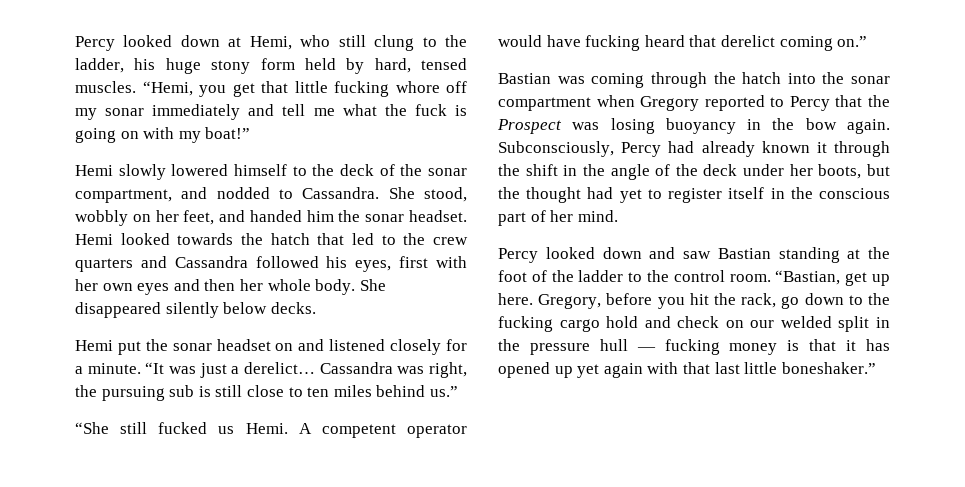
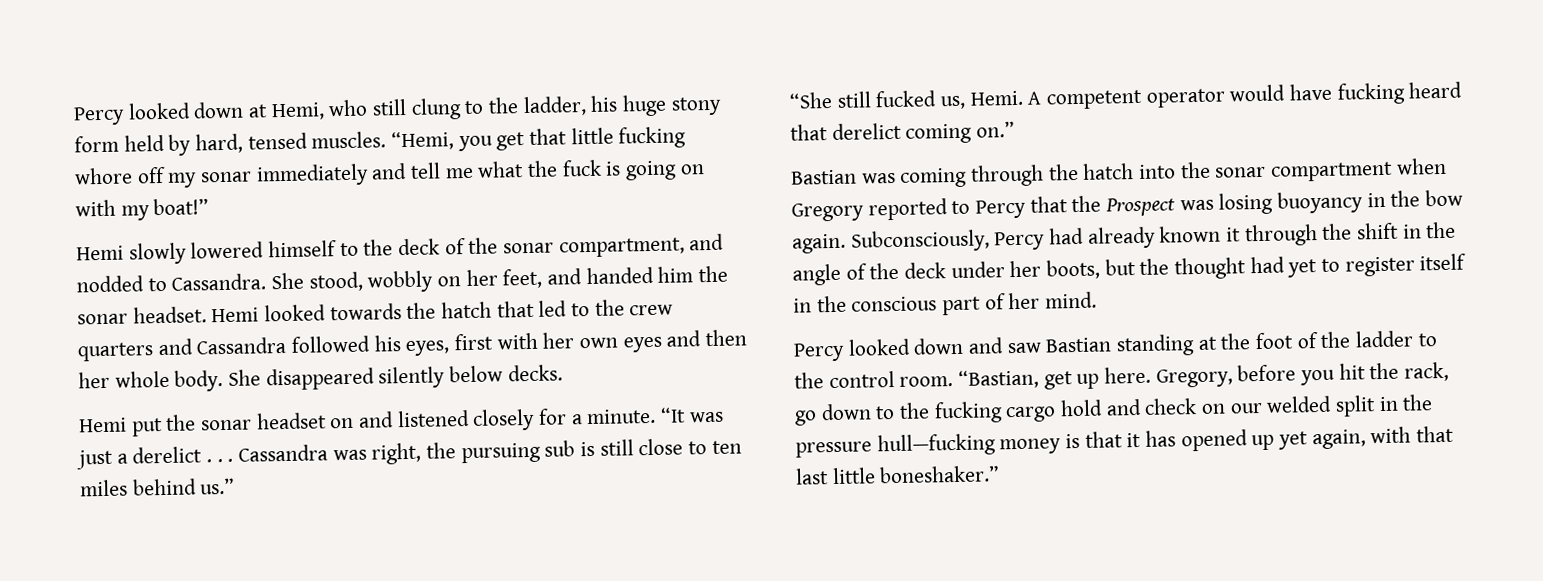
- “It was just a derelict…
+ “It was just a derelict . . .
- “She still fucked us Hemi.
+ “She still fucked us, Hemi.
- Gregory, before you hit the rack, go down to the fucking cargo hold and check on our welded split in the pressure hull — fucking money is that it has opened up yet again with that last little boneshaker.”
+ Gregory, before you hit the rack, go down to the fucking cargo hold and check on our welded split in the pressure hull—fucking money is that it has opened up yet again, with that last little boneshaker.”

